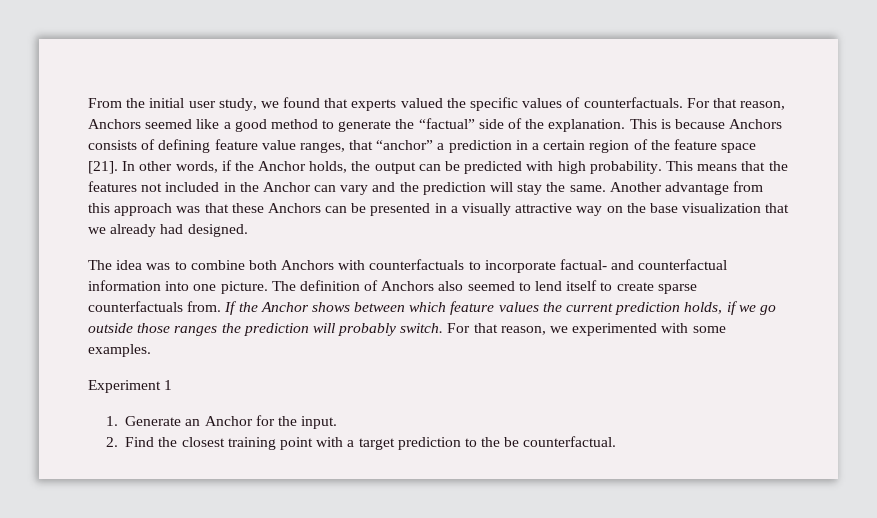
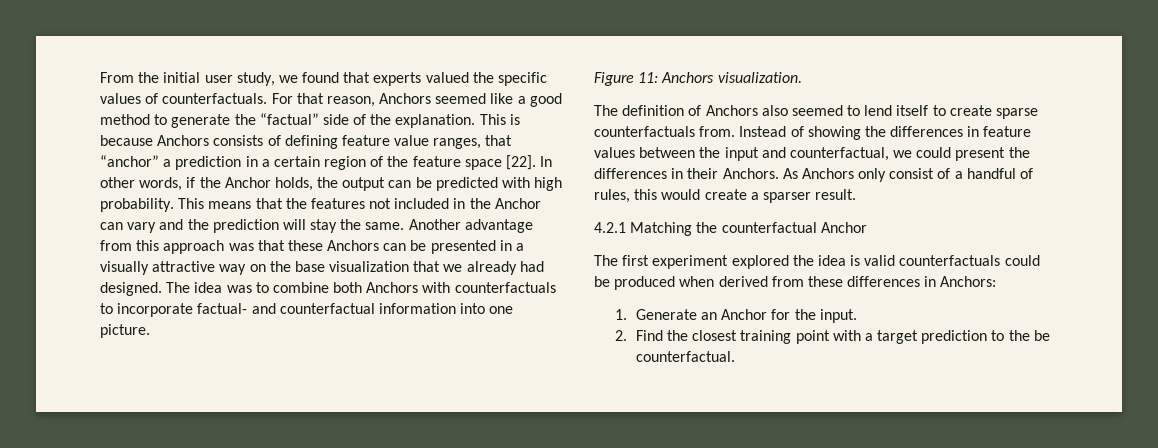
- This is because Anchors consists of defining feature value ranges, that “anchor” a prediction in a certain region of the feature space [21].
+ This is because Anchors consists of defining feature value ranges, that “anchor” a prediction in a certain region of the feature space [22].
- Another advantage from this approach was that these Anchors can be presented in a visually attractive way on the base visualization that we already had designed.
- The idea was to combine both Anchors with counterfactuals to incorporate factual- and counterfactual information into one picture. The definition of Anchors also seemed to lend itself to create sparse counterfactuals from.
+ Another advantage from this approach was that these Anchors can be presented in a visually attractive way on the base visualization that we already had designed. The idea was to combine both Anchors with counterfactuals to incorporate factual- and counterfactual information into one picture.
+ Figure 11: Anchors visualization.
+ The definition of Anchors also seemed to lend itself to create sparse counterfactuals from.
- If the Anchor shows between which feature values the current prediction holds, if we go outside those ranges the prediction will probably switch. For that reason, we experimented with some examples.
- Experiment 1
+ Instead of showing the differences in feature values between the input and counterfactual, we could present the differences in their Anchors. As Anchors only consist of a handful of rules, this would create a sparser result.
+ 4.2.1 Matching the counterfactual Anchor
+ The first experiment explored the idea is valid counterfactuals could be produced when derived from these differences in Anchors:

